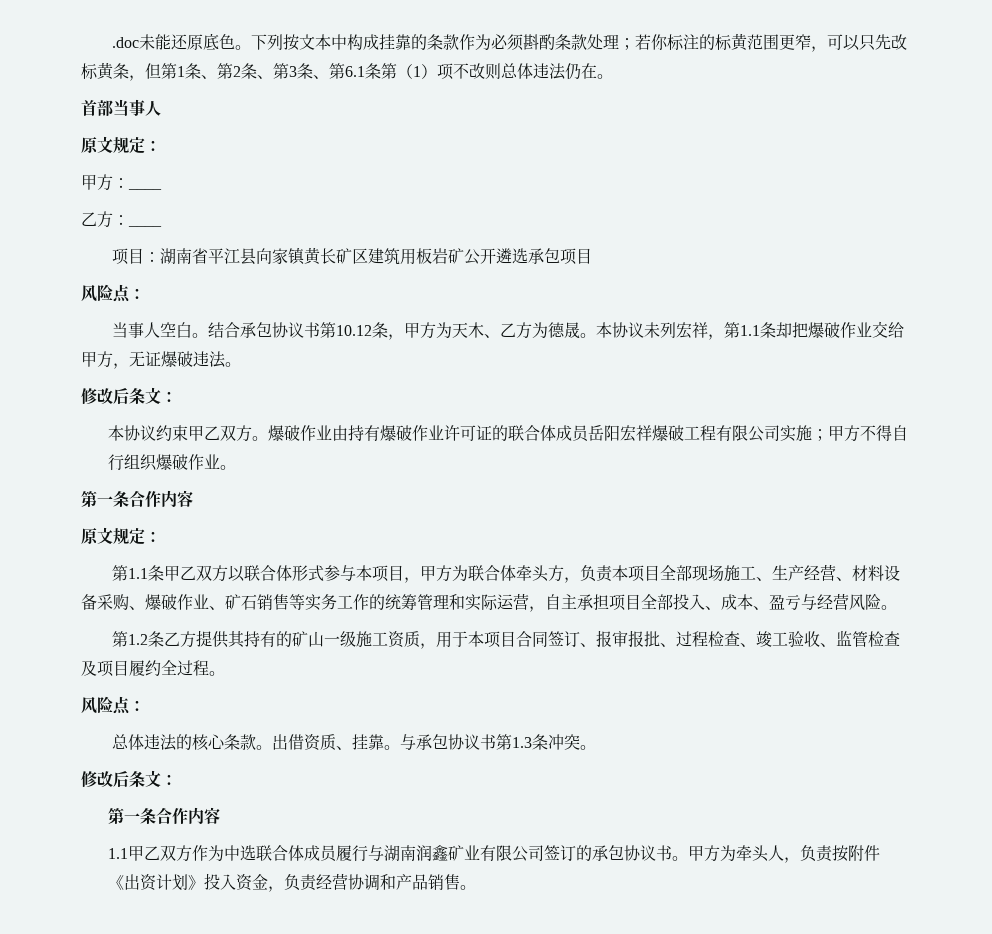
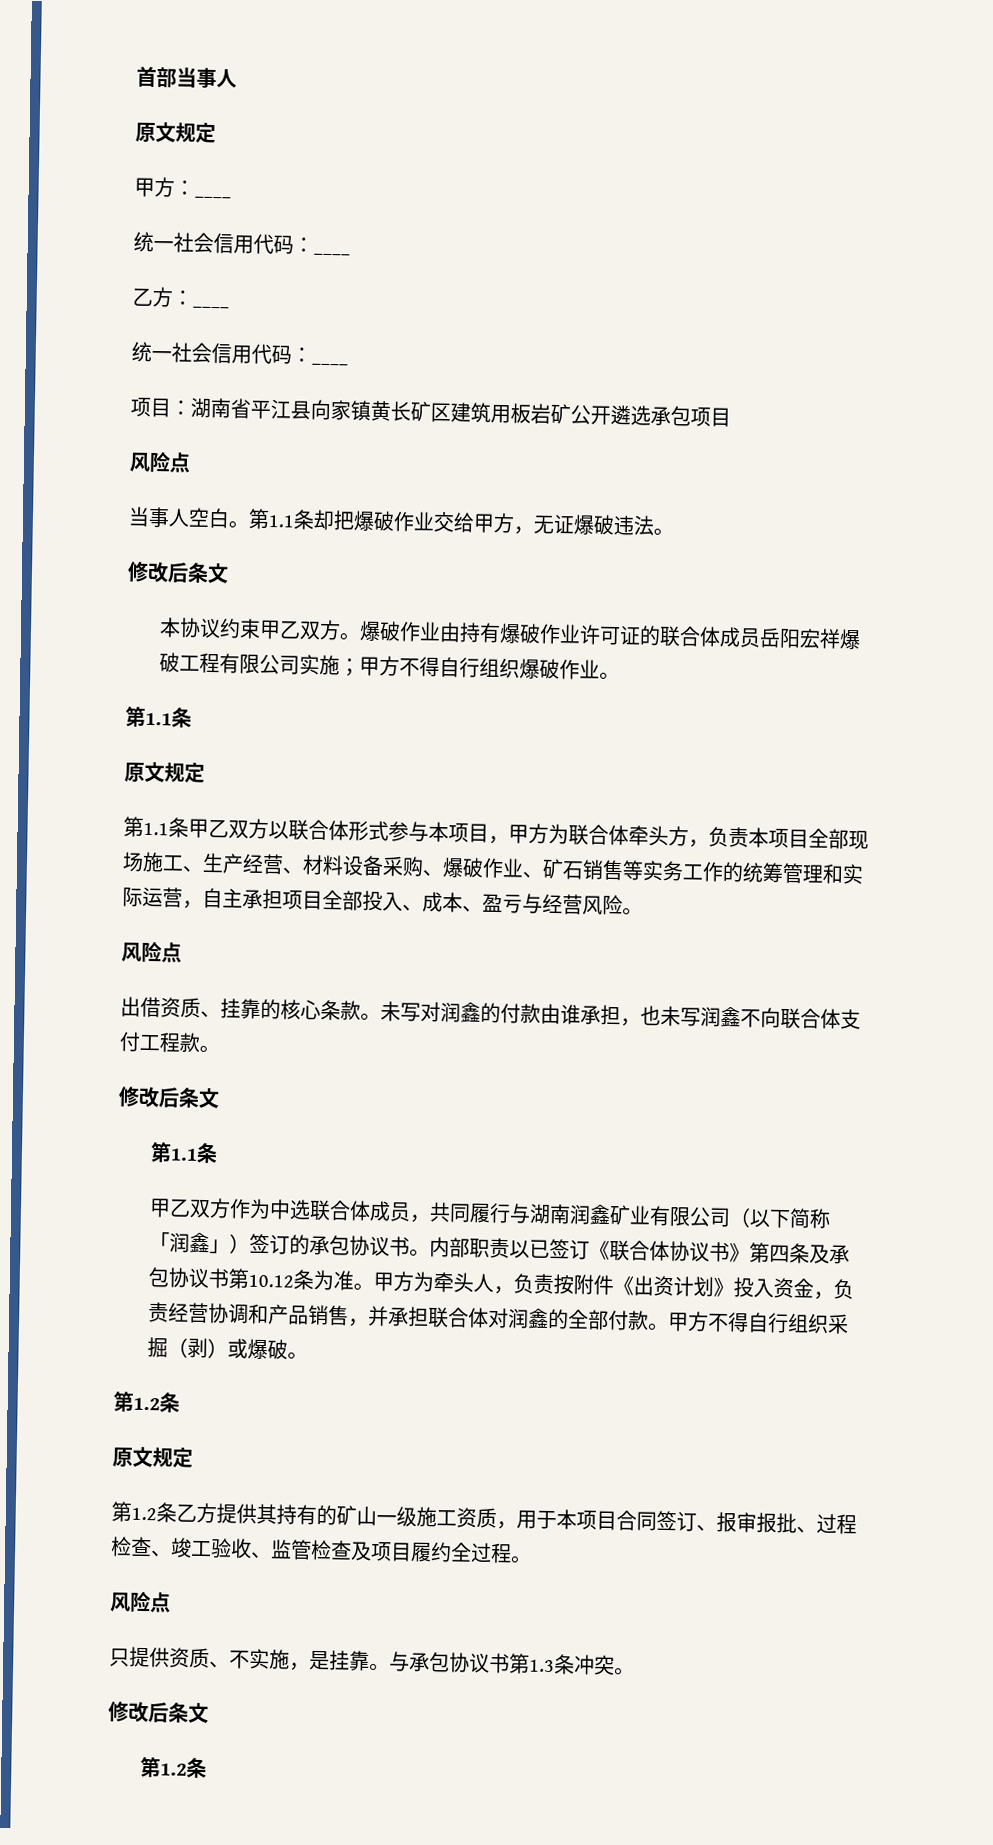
- .doc未能还原底色。下列按文本中构成挂靠的条款作为必须斟酌条款处理；若你标注的标黄范围更窄，可以只先改标黄条，但第1条、第2条、第3条、第6.1条第（1）项不改则总体违法仍在。
  首部当事人
- 原文规定：
+ 原文规定
  甲方：____
+ 统一社会信用代码：____
  乙方：____
+ 统一社会信用代码：____
  项目：湖南省平江县向家镇黄长矿区建筑用板岩矿公开遴选承包项目
- 风险点：
+ 风险点
- 结合承包协议书第10.12条，甲方为天木、乙方为德晟。本协议未列宏祥，第1.1条却把爆破作业交给甲方，无证爆破违法。
- 修改后条文：
+ 第1.1条却把爆破作业交给甲方，无证爆破违法。
+ 修改后条文
  爆破作业由持有爆破作业许可证的联合体成员岳阳宏祥爆破工程有限公司实施；甲方不得自行组织爆破作业。
- 第一条合作内容
- 原文规定：
+ 第1.1条
+ 原文规定
  第1.1条甲乙双方以联合体形式参与本项目，甲方为联合体牵头方，负责本项目全部现场施工、生产经营、材料设备采购、爆破作业、矿石销售等实务工作的统筹管理和实际运营，自主承担项目全部投入、成本、盈亏与经营风险。
+ 风险点
+ 出借资质、挂靠的核心条款。未写对润鑫的付款由谁承担，也未写润鑫不向联合体支付工程款。
+ 修改后条文
+ 第1.1条
+ 甲乙双方作为中选联合体成员，共同履行与湖南润鑫矿业有限公司（以下简称「润鑫」）签订的承包协议书。内部职责以已签订《联合体协议书》第四条及承包协议书第10.12条为准。甲方为牵头人，负责按附件《出资计划》投入资金，负责经营协调和产品销售，并承担联合体对润鑫的全部付款。甲方不得自行组织采掘（剥）或爆破。
+ 第1.2条
+ 原文规定
  第1.2条乙方提供其持有的矿山一级施工资质，用于本项目合同签订、报审报批、过程检查、竣工验收、监管检查及项目履约全过程。
- 风险点：
- 总体违法的核心条款。出借资质、挂靠。
+ 风险点
+ 只提供资质、不实施，是挂靠。
  与承包协议书第1.3条冲突。
- 修改后条文：
- 第一条合作内容
- 1.1甲乙双方作为中选联合体成员履行与湖南润鑫矿业有限公司签订的承包协议书。甲方为牵头人，负责按附件《出资计划》投入资金，负责经营协调和产品销售。
+ 修改后条文
+ 第1.2条

